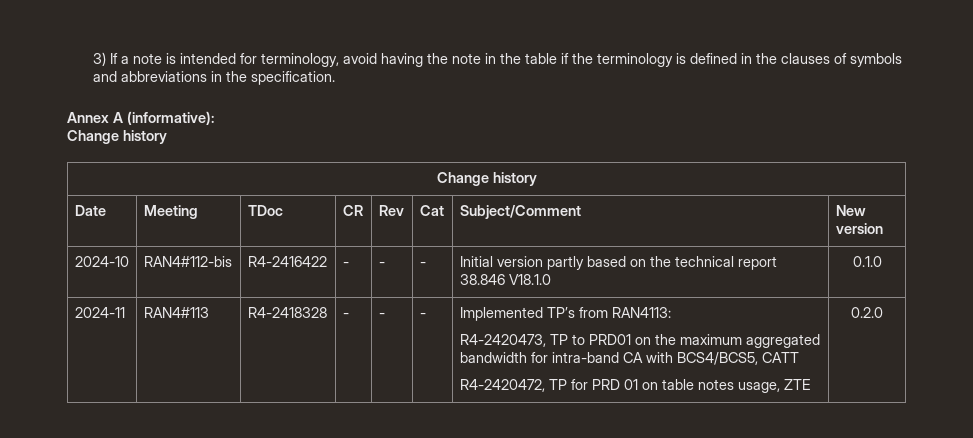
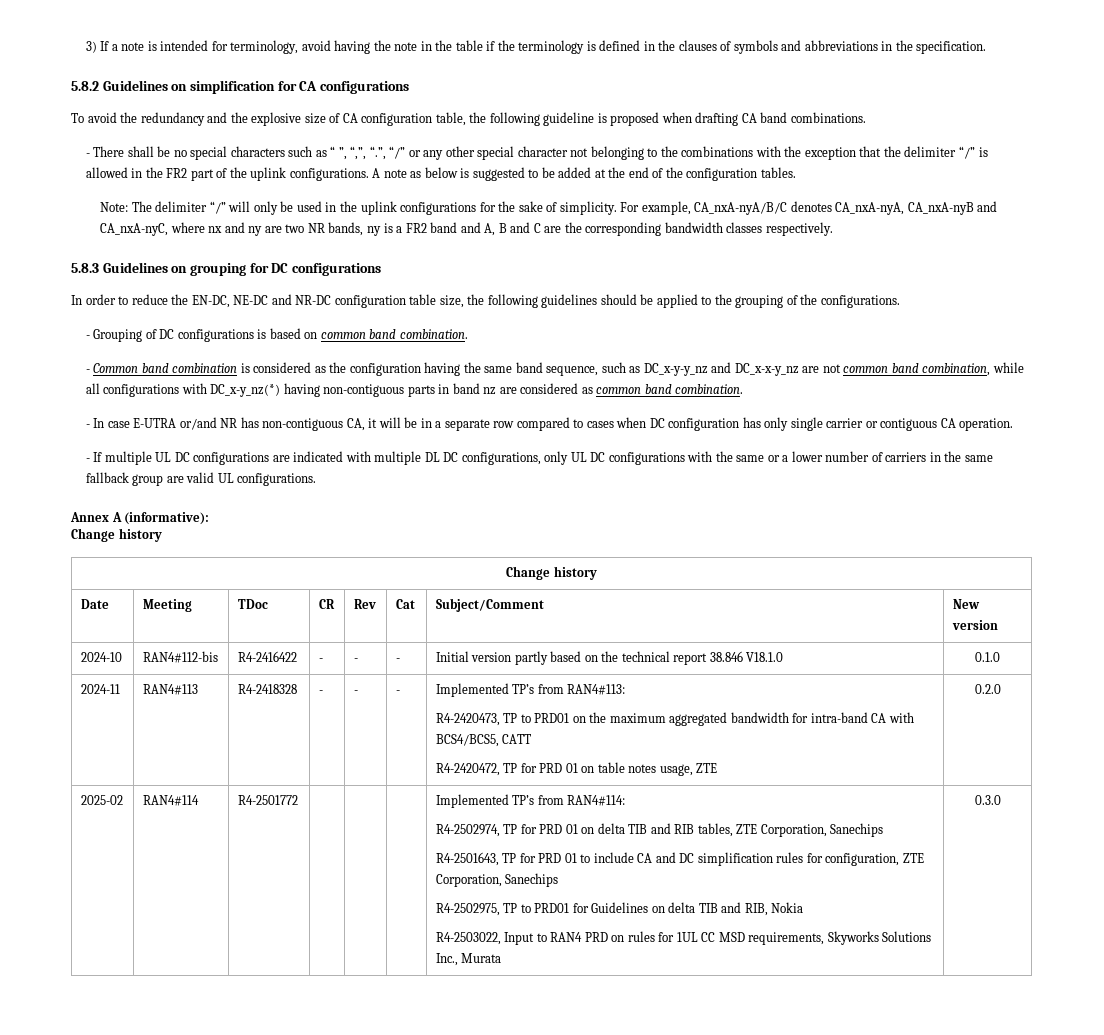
+ 5.8.2 Guidelines on simplification for CA configurations
+ To avoid the redundancy and the explosive size of CA configuration table, the following guideline is proposed when drafting CA band combinations.
+ - There shall be no special characters such as “ ”, “,”, “.”, “/” or any other special character not belonging to the combinations with the exception that the delimiter “/” is allowed in the FR2 part of the uplink configurations. A note as below is suggested to be added at the end of the configuration tables.
+ Note: The delimiter “/” will only be used in the uplink configurations for the sake of simplicity. For example, CA_nxA-nyA/B/C denotes CA_nxA-nyA, CA_nxA-nyB and CA_nxA-nyC, where nx and ny are two NR bands, ny is a FR2 band and A, B and C are the corresponding bandwidth classes respectively.
+ 5.8.3 Guidelines on grouping for DC configurations
+ In order to reduce the EN-DC, NE-DC and NR-DC configuration table size, the following guidelines should be applied to the grouping of the configurations.
+ - Grouping of DC configurations is based on common band combination.
+ - Common band combination is considered as the configuration having the same band sequence, such as DC_x-y-y_nz and DC_x-x-y_nz are not common band combination, while all configurations with DC_x-y_nz(*) having non-contiguous parts in band nz are considered as common band combination.
+ - In case E-UTRA or/and NR has non-contiguous CA, it will be in a separate row compared to cases when DC configuration has only single carrier or contiguous CA operation.
+ - If multiple UL DC configurations are indicated with multiple DL DC configurations, only UL DC configurations with the same or a lower number of carriers in the same fallback group are valid UL configurations.
- 2024-11 | RAN4#113 | R4-2418328 | - | - | - | Implemented TP’s from RAN4113:
+ 2024-11 | RAN4#113 | R4-2418328 | - | - | - | Implemented TP’s from RAN4#113:
+ 2025-02 | RAN4#114 | R4-2501772 | | | | Implemented TP’s from RAN4#114:
+ R4-2502974, TP for PRD 01 on delta TIB and RIB tables, ZTE Corporation, Sanechips
+ R4-2501643, TP for PRD 01 to include CA and DC simplification rules for configuration, ZTE Corporation, Sanechips
+ R4-2502975, TP to PRD01 for Guidelines on delta TIB and RIB, Nokia
+ R4-2503022, Input to RAN4 PRD on rules for 1UL CC MSD requirements, Skyworks Solutions Inc., Murata | 0.3.0

